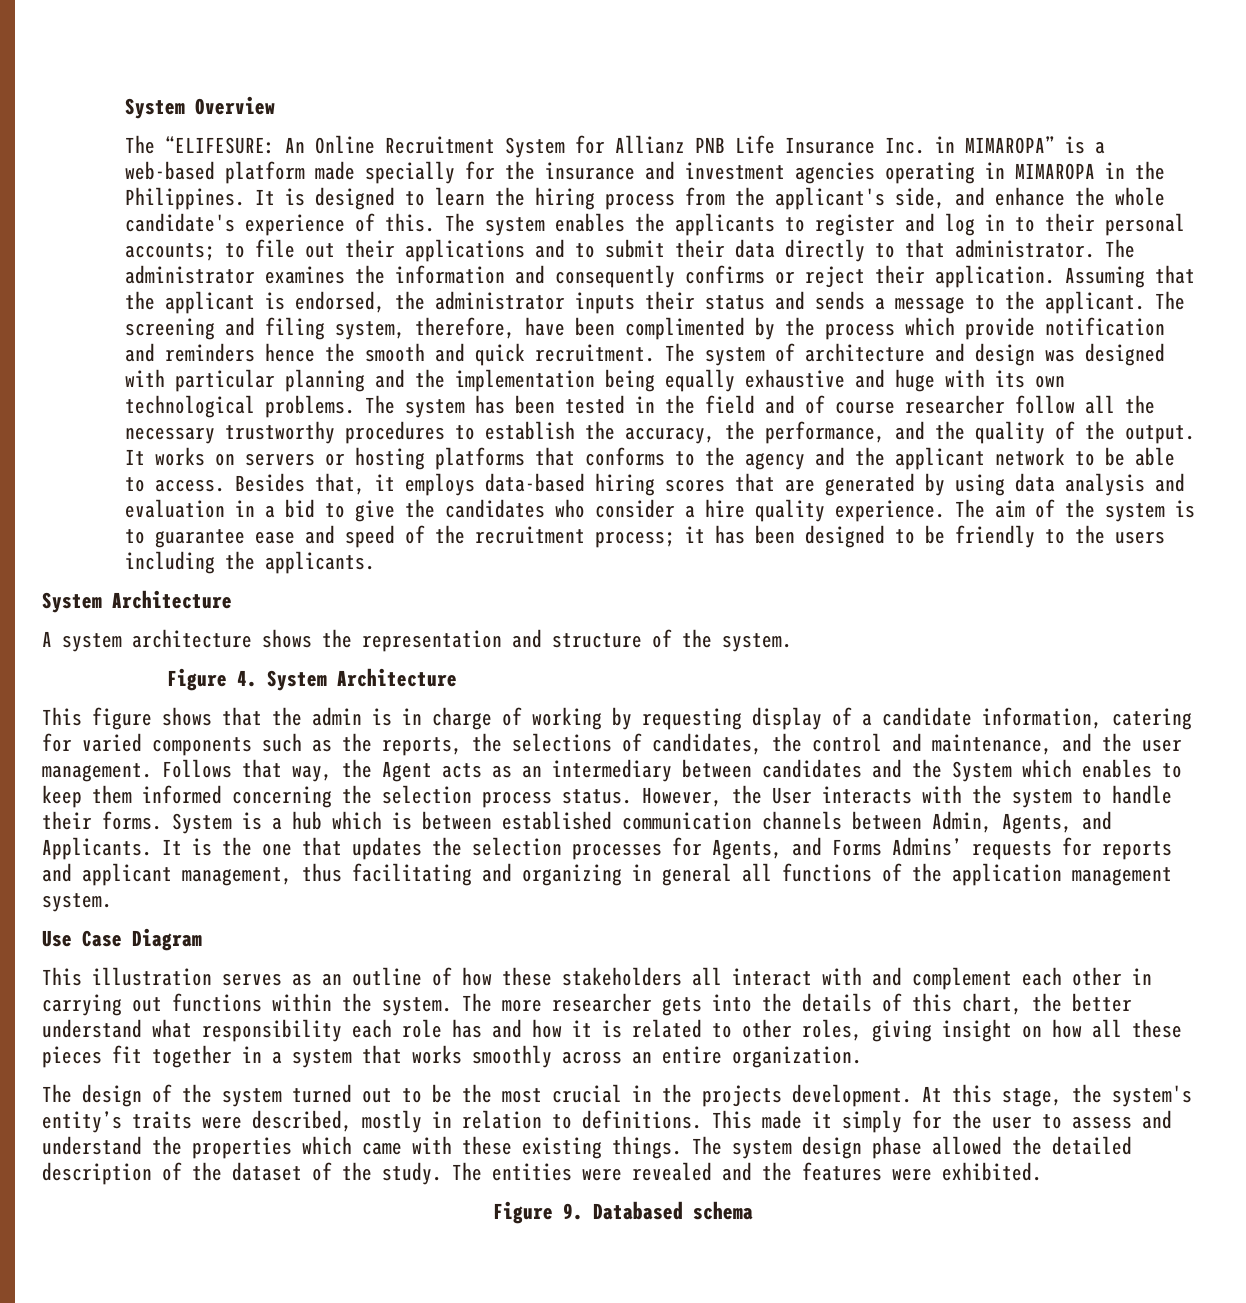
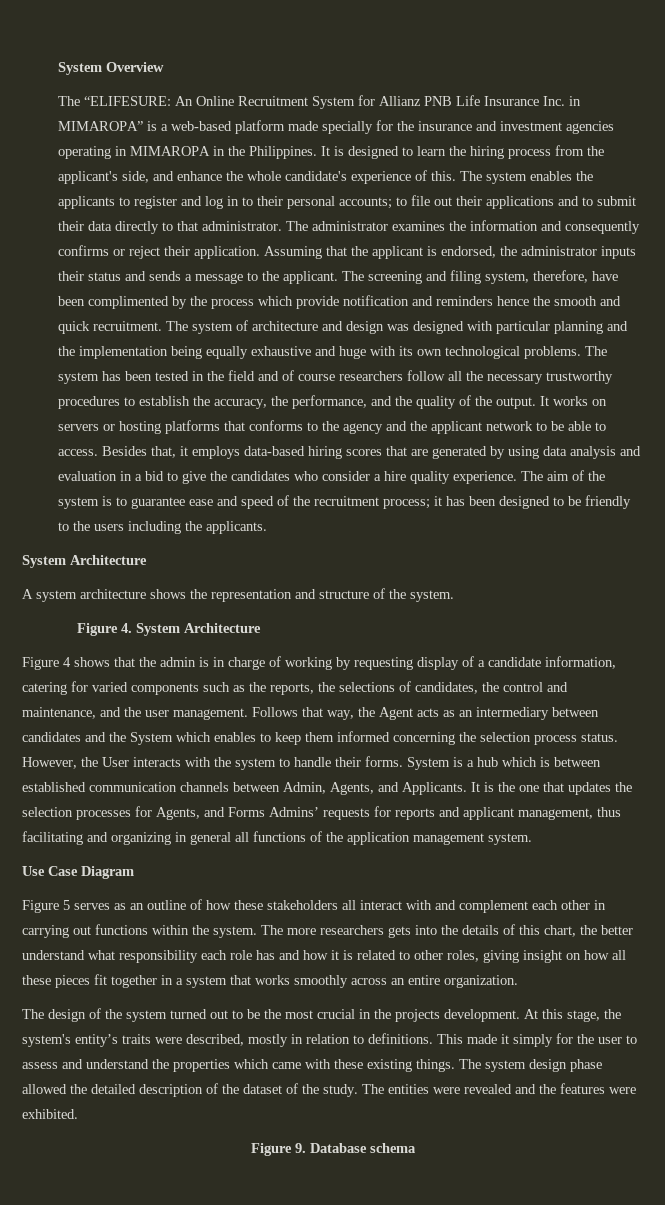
- The system has been tested in the field and of course researcher follow all the necessary trustworthy procedures to establish the accuracy, the performance, and the quality of the output.
+ The system has been tested in the field and of course researchers follow all the necessary trustworthy procedures to establish the accuracy, the performance, and the quality of the output.
- This figure shows that the admin is in charge of working by requesting display of a candidate information, catering for varied components such as the reports, the selections of candidates, the control and maintenance, and the user management.
+ Figure 4 shows that the admin is in charge of working by requesting display of a candidate information, catering for varied components such as the reports, the selections of candidates, the control and maintenance, and the user management.
- This illustration serves as an outline of how these stakeholders all interact with and complement each other in carrying out functions within the system.
+ Figure 5 serves as an outline of how these stakeholders all interact with and complement each other in carrying out functions within the system.
- The more researcher gets into the details of this chart, the better understand what responsibility each role has and how it is related to other roles, giving insight on how all these pieces fit together in a system that works smoothly across an entire organization.
+ The more researchers gets into the details of this chart, the better understand what responsibility each role has and how it is related to other roles, giving insight on how all these pieces fit together in a system that works smoothly across an entire organization.
- Figure 9. Databased schema
+ Figure 9. Database schema

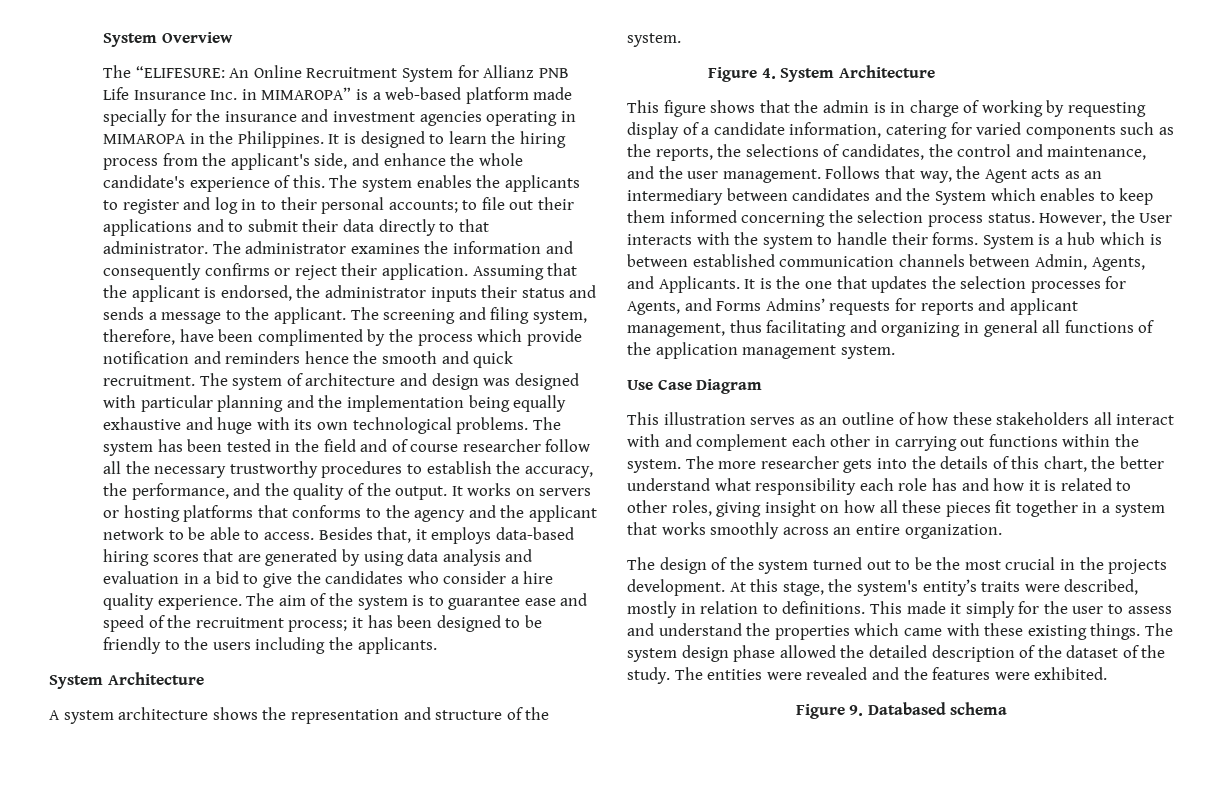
- The system has been tested in the field and of course researchers follow all the necessary trustworthy procedures to establish the accuracy, the performance, and the quality of the output.
+ The system has been tested in the field and of course researcher follow all the necessary trustworthy procedures to establish the accuracy, the performance, and the quality of the output.
- Figure 4 shows that the admin is in charge of working by requesting display of a candidate information, catering for varied components such as the reports, the selections of candidates, the control and maintenance, and the user management.
+ This figure shows that the admin is in charge of working by requesting display of a candidate information, catering for varied components such as the reports, the selections of candidates, the control and maintenance, and the user management.
- Figure 5 serves as an outline of how these stakeholders all interact with and complement each other in carrying out functions within the system.
+ This illustration serves as an outline of how these stakeholders all interact with and complement each other in carrying out functions within the system.
- The more researchers gets into the details of this chart, the better understand what responsibility each role has and how it is related to other roles, giving insight on how all these pieces fit together in a system that works smoothly across an entire organization.
+ The more researcher gets into the details of this chart, the better understand what responsibility each role has and how it is related to other roles, giving insight on how all these pieces fit together in a system that works smoothly across an entire organization.
- Figure 9. Database schema
+ Figure 9. Databased schema

